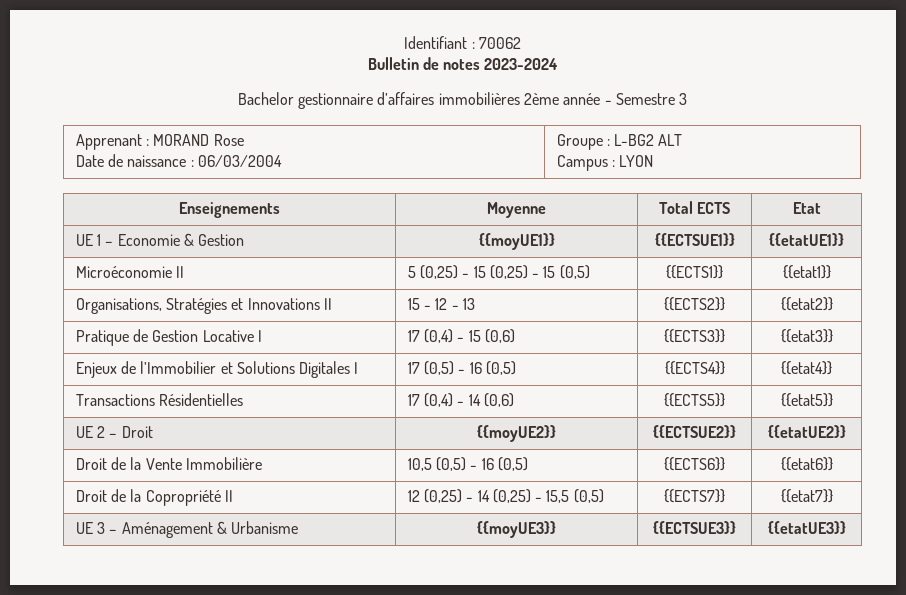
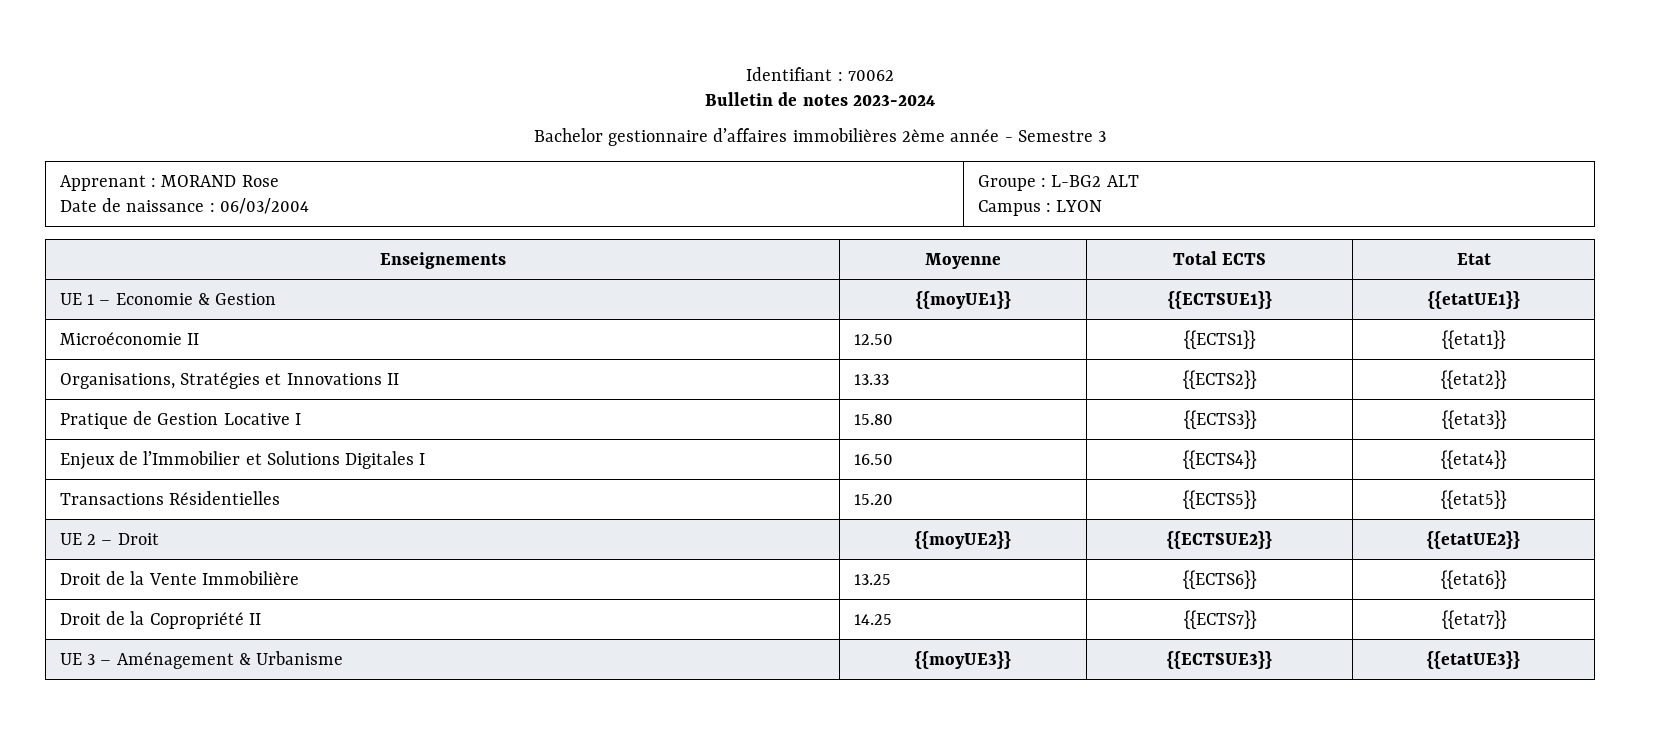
- Microéconomie II | 5 (0,25) - 15 (0,25) - 15 (0,5) | {{ECTS1}} | {{etat1}}
+ Microéconomie II | 12.50 | {{ECTS1}} | {{etat1}}
- Organisations, Stratégies et Innovations II | 15 - 12 - 13 | {{ECTS2}} | {{etat2}}
+ Organisations, Stratégies et Innovations II | 13.33 | {{ECTS2}} | {{etat2}}
- Pratique de Gestion Locative I | 17 (0,4) - 15 (0,6) | {{ECTS3}} | {{etat3}}
+ Pratique de Gestion Locative I | 15.80 | {{ECTS3}} | {{etat3}}
- Enjeux de l’Immobilier et Solutions Digitales I | 17 (0,5) - 16 (0,5) | {{ECTS4}} | {{etat4}}
+ Enjeux de l’Immobilier et Solutions Digitales I | 16.50 | {{ECTS4}} | {{etat4}}
- Transactions Résidentielles | 17 (0,4) - 14 (0,6) | {{ECTS5}} | {{etat5}}
+ Transactions Résidentielles | 15.20 | {{ECTS5}} | {{etat5}}
- Droit de la Vente Immobilière | 10,5 (0,5) - 16 (0,5) | {{ECTS6}} | {{etat6}}
+ Droit de la Vente Immobilière | 13.25 | {{ECTS6}} | {{etat6}}
- Droit de la Copropriété II | 12 (0,25) - 14 (0,25) - 15,5 (0,5) | {{ECTS7}} | {{etat7}}
+ Droit de la Copropriété II | 14.25 | {{ECTS7}} | {{etat7}}

